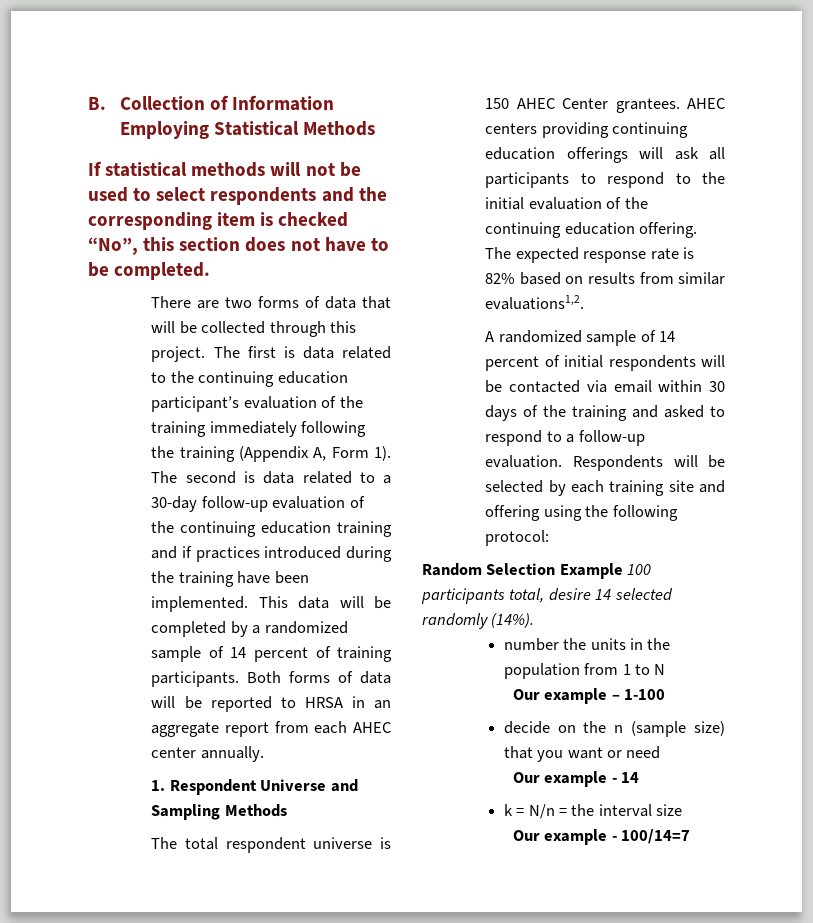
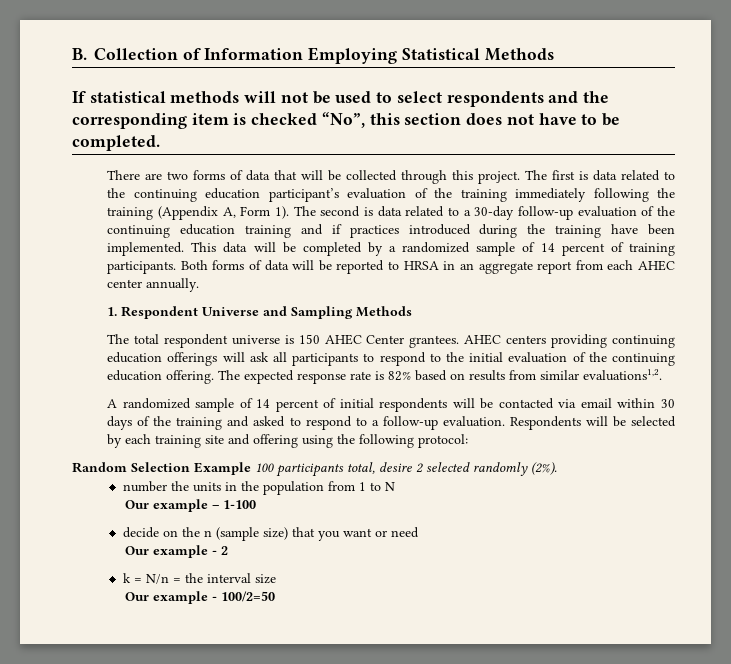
- Random Selection Example 100 participants total, desire 14 selected randomly (14%).
+ Random Selection Example 100 participants total, desire 2 selected randomly (2%).
- Our example - 14
+ Our example - 2
- Our example - 100/14=7
+ Our example - 100/2=50

